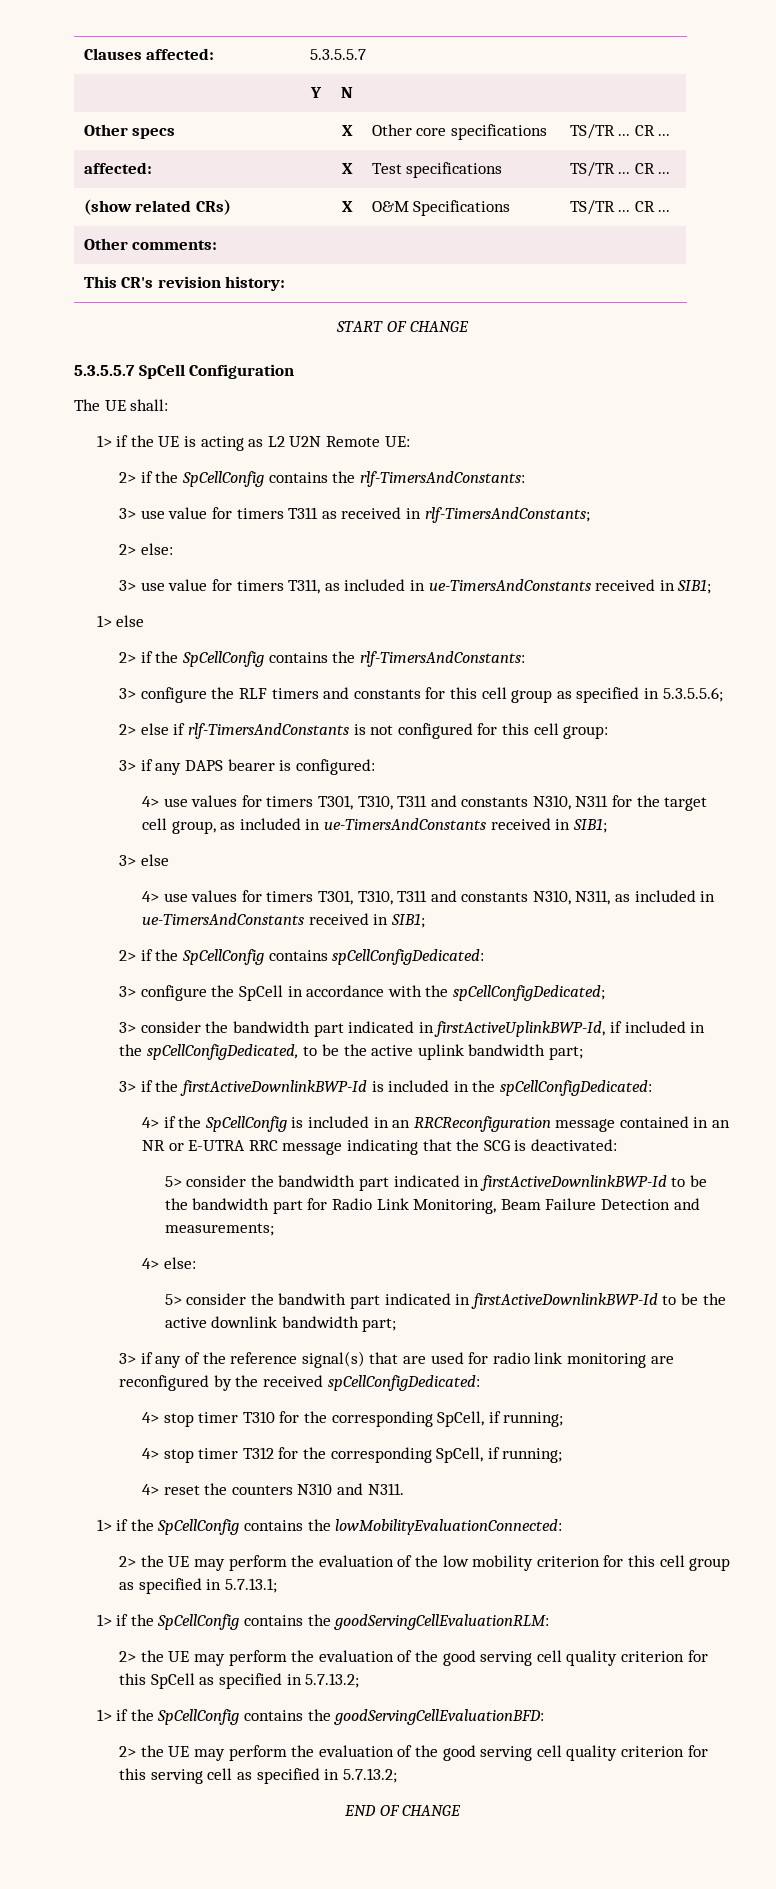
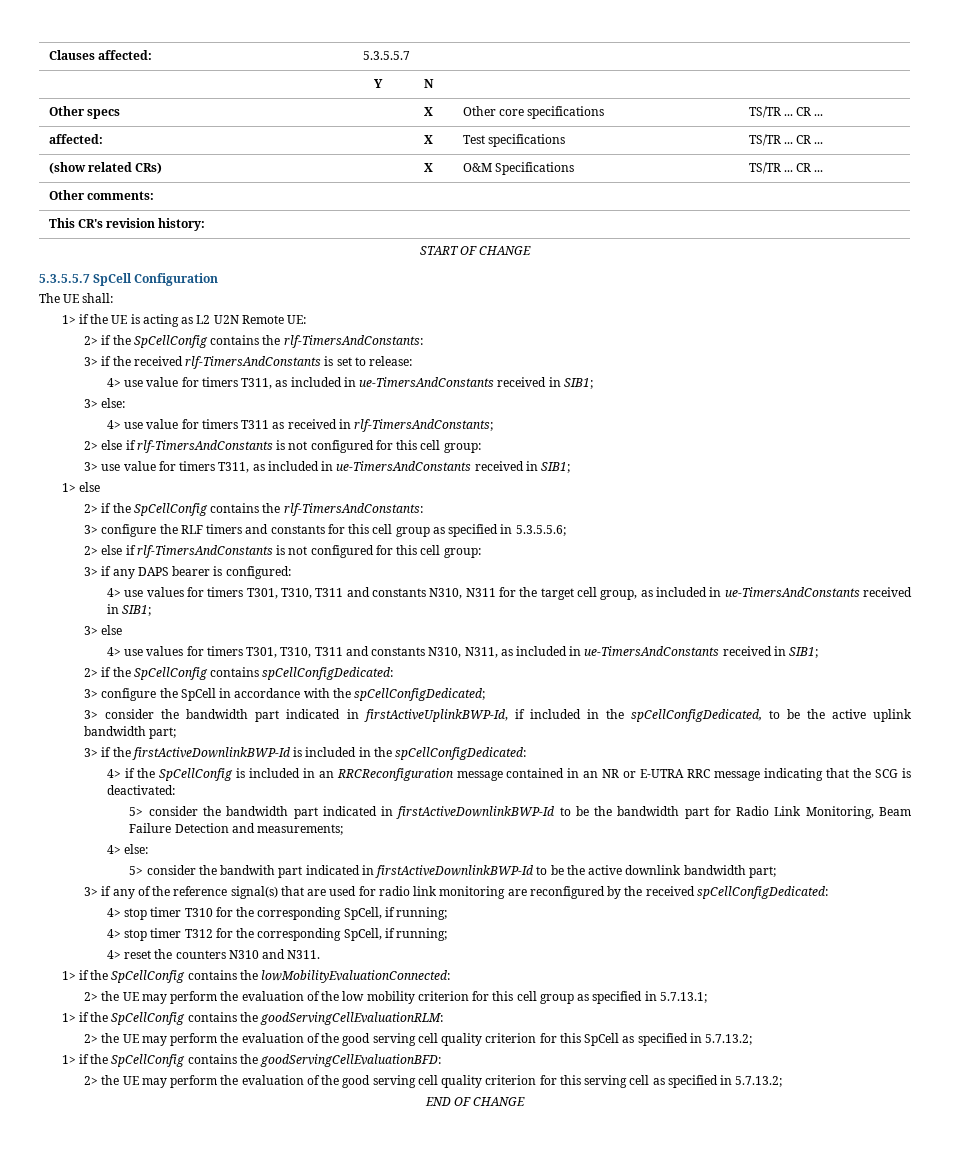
- 3> use value for timers T311 as received in rlf-TimersAndConstants;
- 2> else:
+ 3> if the received rlf-TimersAndConstants is set to release:
+ 4> use value for timers T311, as included in ue-TimersAndConstants received in SIB1;
+ 3> else:
+ 4> use value for timers T311 as received in rlf-TimersAndConstants;
+ 2> else if rlf-TimersAndConstants is not configured for this cell group:

